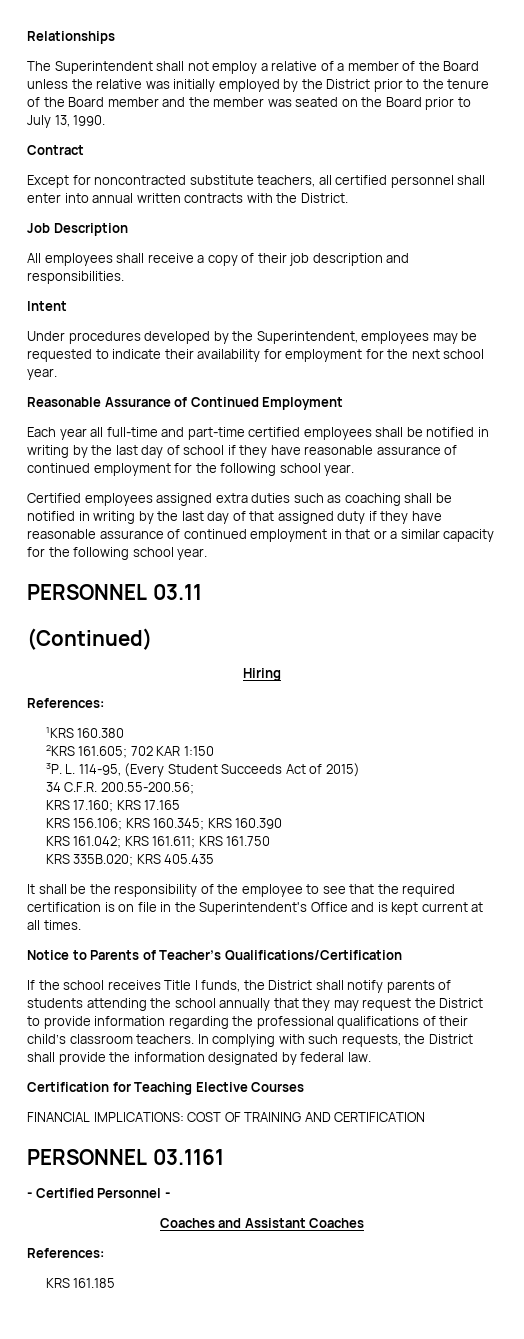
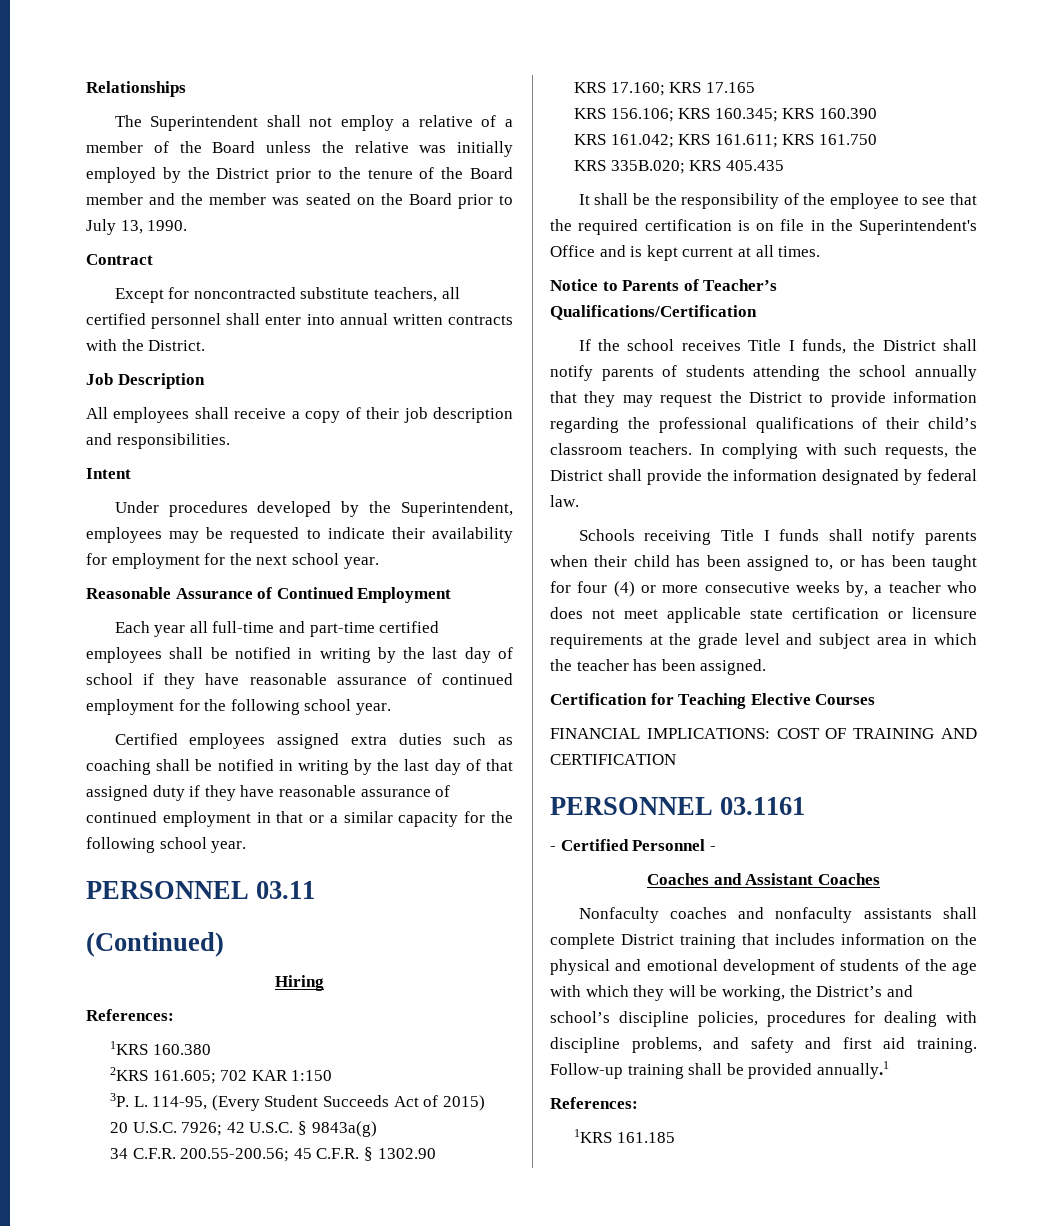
+ 20 U.S.C. 7926; 42 U.S.C. § 9843a(g)
- 34 C.F.R. 200.55-200.56;
+ 34 C.F.R. 200.55-200.56; 45 C.F.R. § 1302.90
+ Schools receiving Title I funds shall notify parents when their child has been assigned to, or has been taught for four (4) or more consecutive weeks by, a teacher who does not meet applicable state certification or licensure requirements at the grade level and subject area in which the teacher has been assigned.
  Coaches and Assistant Coaches
+ Nonfaculty coaches and nonfaculty assistants shall complete District training that includes information on the physical and emotional development of students of the age with which they will be working, the District’s and school’s discipline policies, procedures for dealing with discipline problems, and safety and first aid training. Follow-up training shall be provided annually.1
  References:
- KRS 161.185
+ 1KRS 161.185

